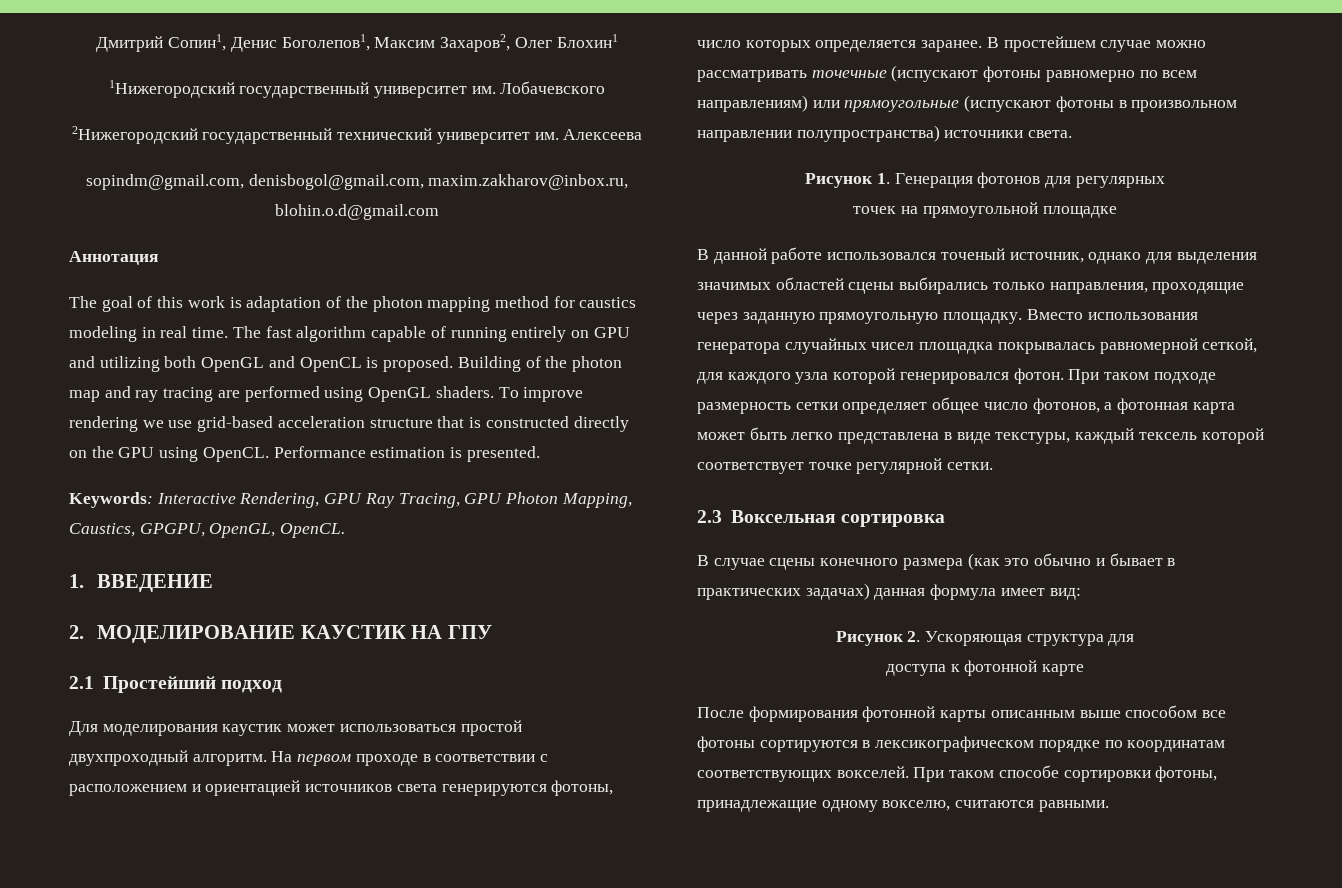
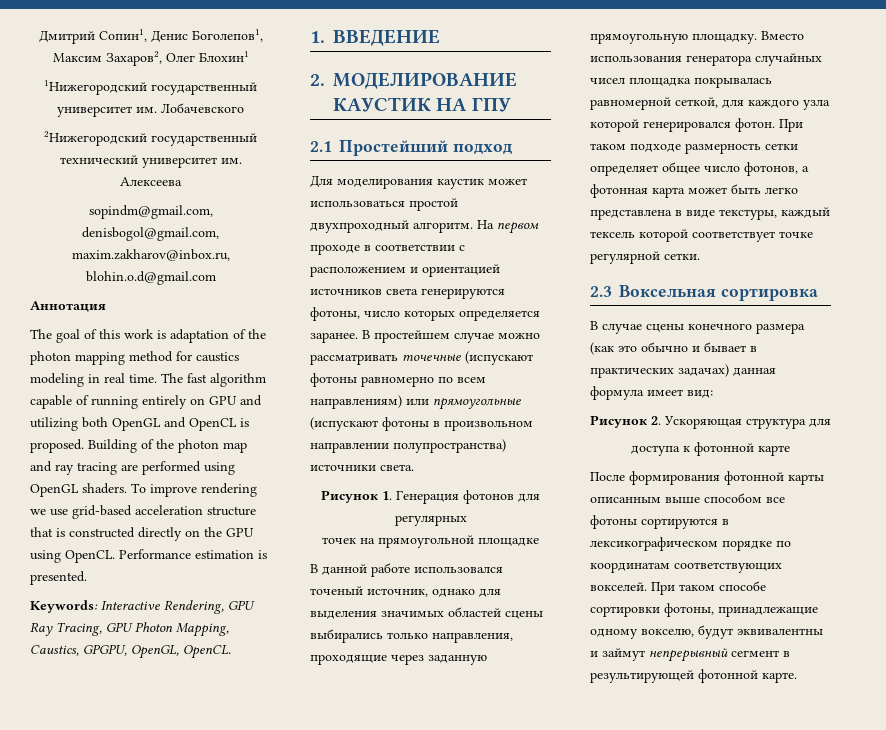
- При таком способе сортировки фотоны, принадлежащие одному вокселю, считаются равными.
+ При таком способе сортировки фотоны, принадлежащие одному вокселю, будут эквивалентны и займут непрерывный сегмент в результирующей фотонной карте.

